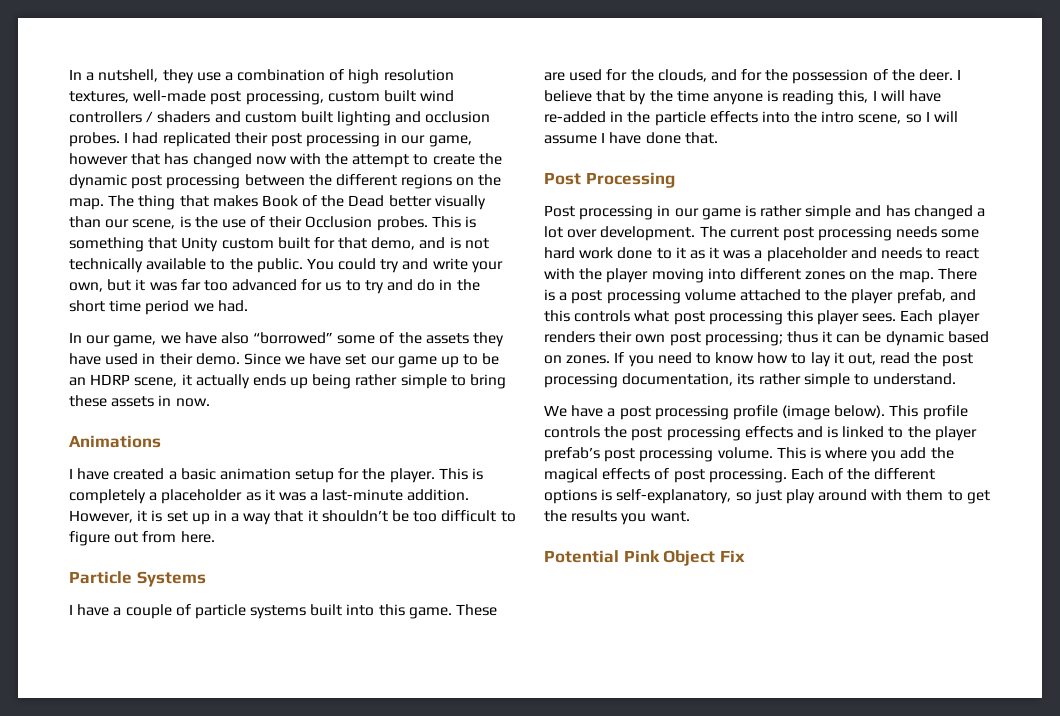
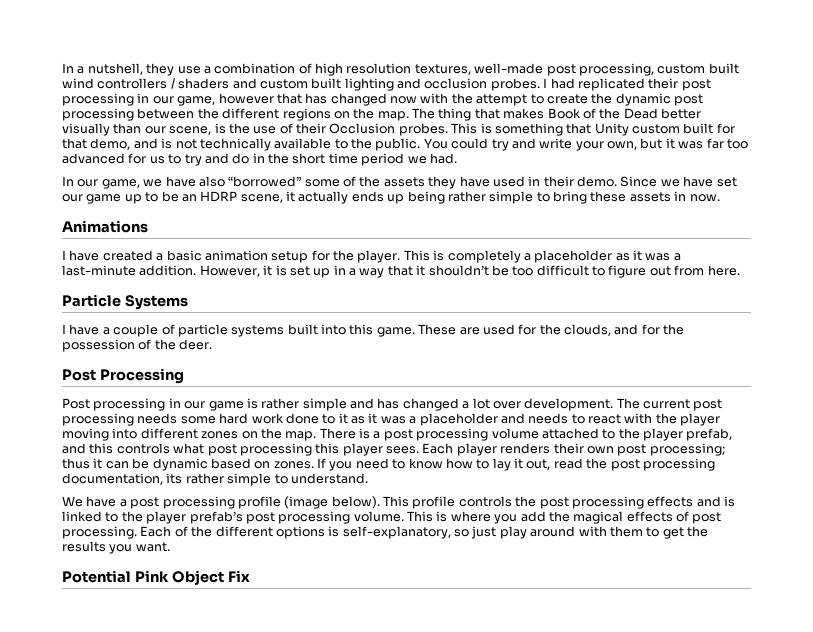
- I believe that by the time anyone is reading this, I will have re-added in the particle effects into the intro scene, so I will assume I have done that.

